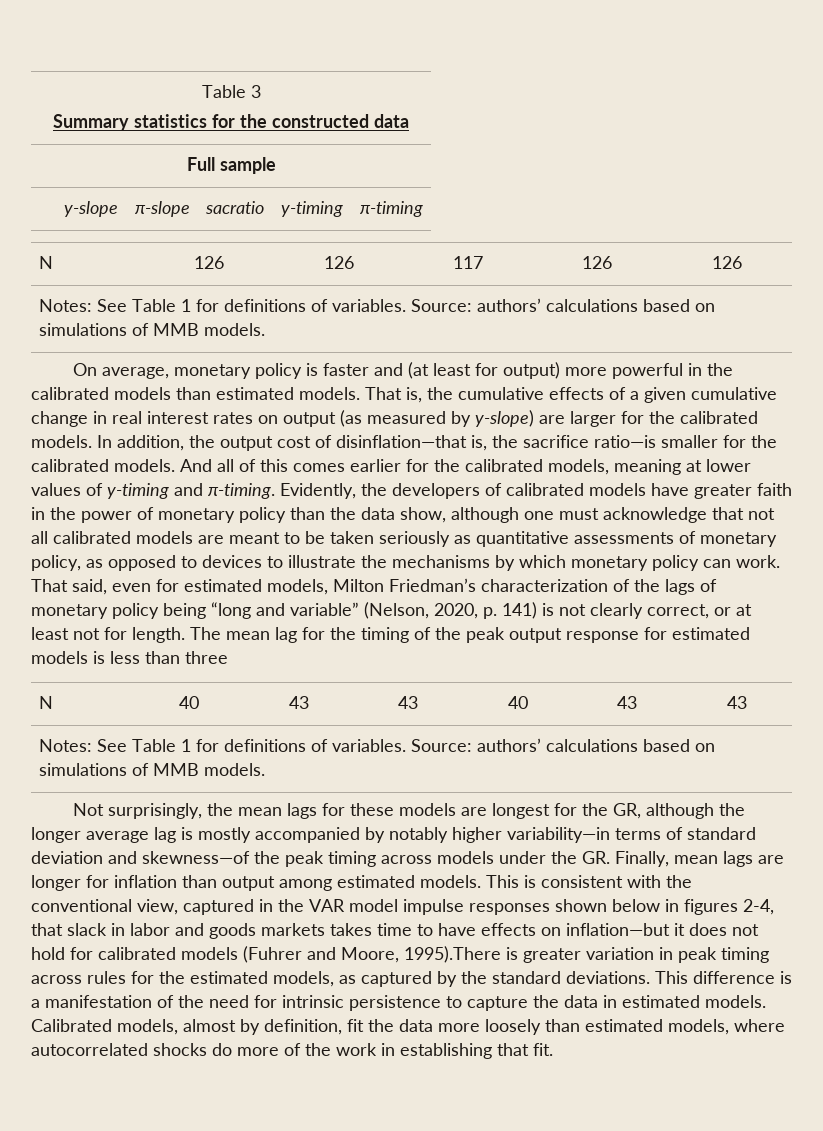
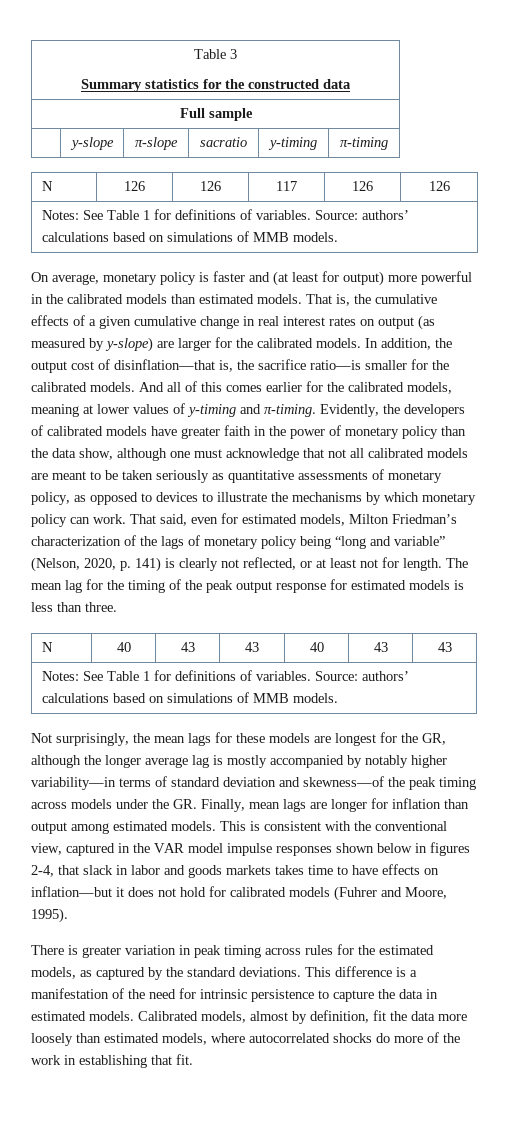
- That said, even for estimated models, Milton Friedman’s characterization of the lags of monetary policy being “long and variable” (Nelson, 2020, p. 141) is not clearly correct, or at least not for length.
+ That said, even for estimated models, Milton Friedman’s characterization of the lags of monetary policy being “long and variable” (Nelson, 2020, p. 141) is clearly not reflected, or at least not for length.
- The mean lag for the timing of the peak output response for estimated models is less than three
+ The mean lag for the timing of the peak output response for estimated models is less than three.
- This is consistent with the conventional view, captured in the VAR model impulse responses shown below in figures 2-4, that slack in labor and goods markets takes time to have effects on inflation—but it does not hold for calibrated models (Fuhrer and Moore, 1995).There is greater variation in peak timing across rules for the estimated models, as captured by the standard deviations.
+ This is consistent with the conventional view, captured in the VAR model impulse responses shown below in figures 2-4, that slack in labor and goods markets takes time to have effects on inflation—but it does not hold for calibrated models (Fuhrer and Moore, 1995).
+ There is greater variation in peak timing across rules for the estimated models, as captured by the standard deviations.

